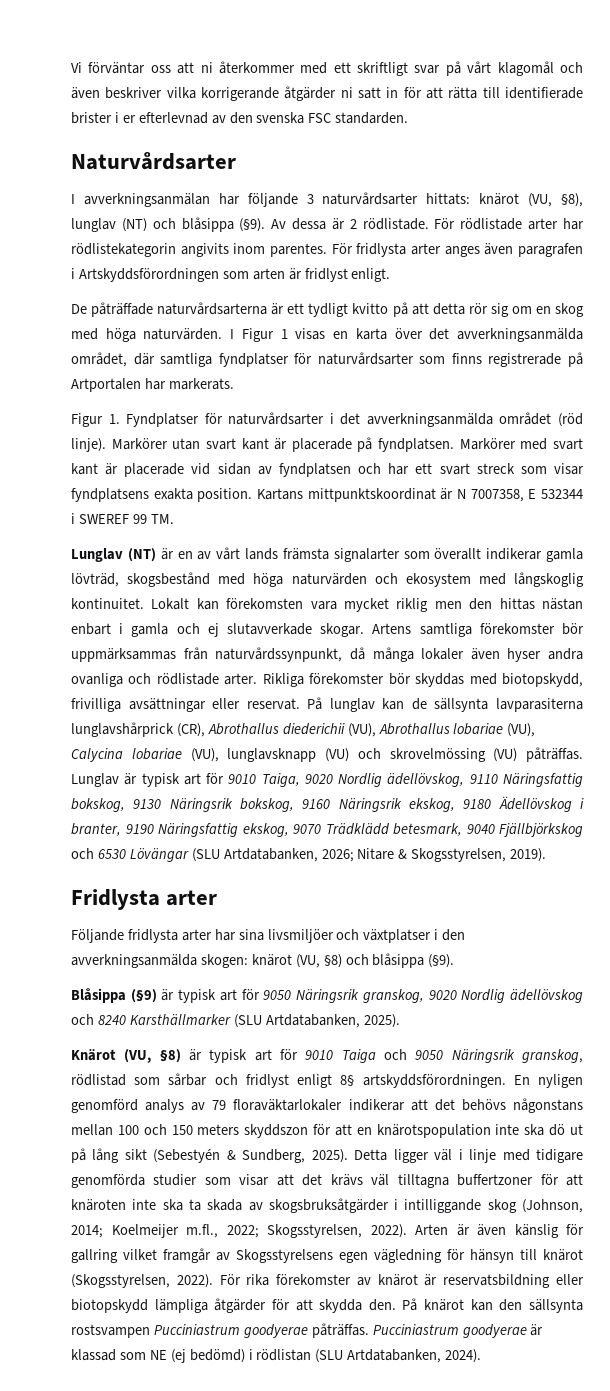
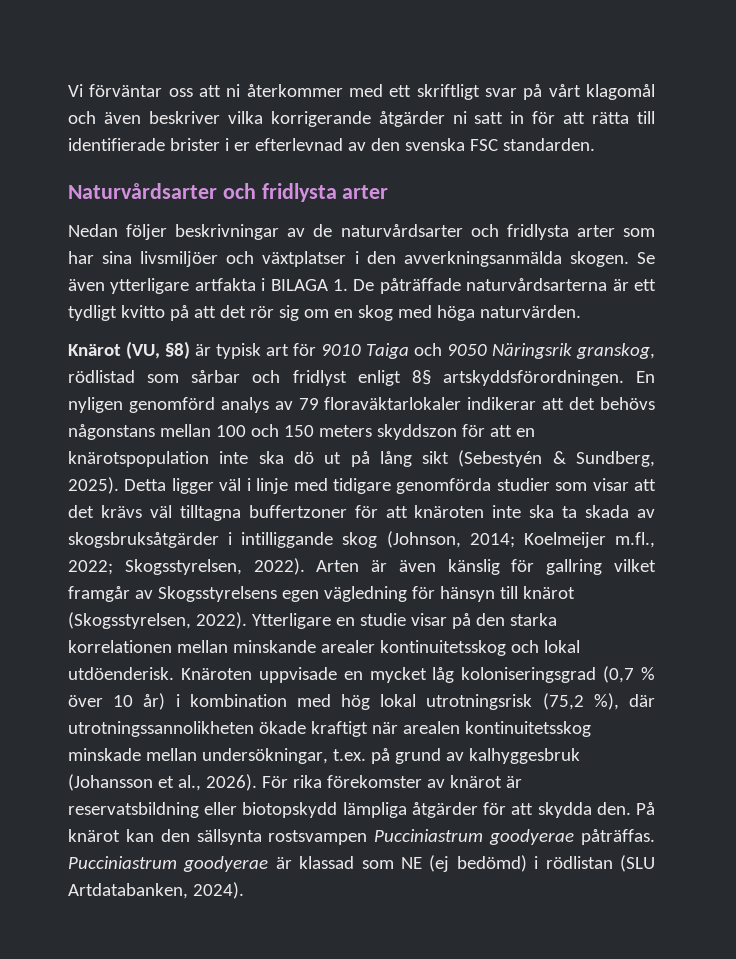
- Naturvårdsarter
- I avverkningsanmälan har följande 3 naturvårdsarter hittats: knärot (VU, §8), lunglav (NT) och blåsippa (§9). Av dessa är 2 rödlistade. För rödlistade arter har rödlistekategorin angivits inom parentes. För fridlysta arter anges även paragrafen i Artskyddsförordningen som arten är fridlyst enligt.
- De påträffade naturvårdsarterna är ett tydligt kvitto på att detta rör sig om en skog med höga naturvärden. I Figur 1 visas en karta över det avverkningsanmälda området, där samtliga fyndplatser för naturvårdsarter som finns registrerade på Artportalen har markerats.
- Figur 1. Fyndplatser för naturvårdsarter i det avverkningsanmälda området (röd linje). Markörer utan svart kant är placerade på fyndplatsen. Markörer med svart kant är placerade vid sidan av fyndplatsen och har ett svart streck som visar fyndplatsens exakta position. Kartans mittpunktskoordinat är N 7007358, E 532344 i SWEREF 99 TM.
- Lunglav (NT) är en av vårt lands främsta signalarter som överallt indikerar gamla lövträd, skogsbestånd med höga naturvärden och ekosystem med långskoglig kontinuitet. Lokalt kan förekomsten vara mycket riklig men den hittas nästan enbart i gamla och ej slutavverkade skogar. Artens samtliga förekomster bör uppmärksammas från naturvårdssynpunkt, då många lokaler även hyser andra ovanliga och rödlistade arter. Rikliga förekomster bör skyddas med biotopskydd, frivilliga avsättningar eller reservat. På lunglav kan de sällsynta lavparasiterna lunglavshårprick (CR), Abrothallus diederichii (VU), Abrothallus lobariae (VU), Calycina lobariae (VU), lunglavsknapp (VU) och skrovelmössing (VU) påträffas. Lunglav är typisk art för 9010 Taiga, 9020 Nordlig ädellövskog, 9110 Näringsfattig bokskog, 9130 Näringsrik bokskog, 9160 Näringsrik ekskog, 9180 Ädellövskog i branter, 9190 Näringsfattig ekskog, 9070 Trädklädd betesmark, 9040 Fjällbjörkskog och 6530 Lövängar (SLU Artdatabanken, 2026; Nitare & Skogsstyrelsen, 2019).
- Fridlysta arter
- Följande fridlysta arter har sina livsmiljöer och växtplatser i den avverkningsanmälda skogen: knärot (VU, §8) och blåsippa (§9).
- Blåsippa (§9) är typisk art för 9050 Näringsrik granskog, 9020 Nordlig ädellövskog och 8240 Karsthällmarker (SLU Artdatabanken, 2025).
+ Naturvårdsarter och fridlysta arter
+ Nedan följer beskrivningar av de naturvårdsarter och fridlysta arter som har sina livsmiljöer och växtplatser i den avverkningsanmälda skogen. Se även ytterligare artfakta i BILAGA 1. De påträffade naturvårdsarterna är ett tydligt kvitto på att det rör sig om en skog med höga naturvärden.
+ Ytterligare en studie visar på den starka korrelationen mellan minskande arealer kontinuitetsskog och lokal utdöenderisk. Knäroten uppvisade en mycket låg koloniseringsgrad (0,7 % över 10 år) i kombination med hög lokal utrotningsrisk (75,2 %), där utrotningssannolikheten ökade kraftigt när arealen kontinuitetsskog minskade mellan undersökningar, t.ex. på grund av kalhyggesbruk (Johansson et al., 2026).

